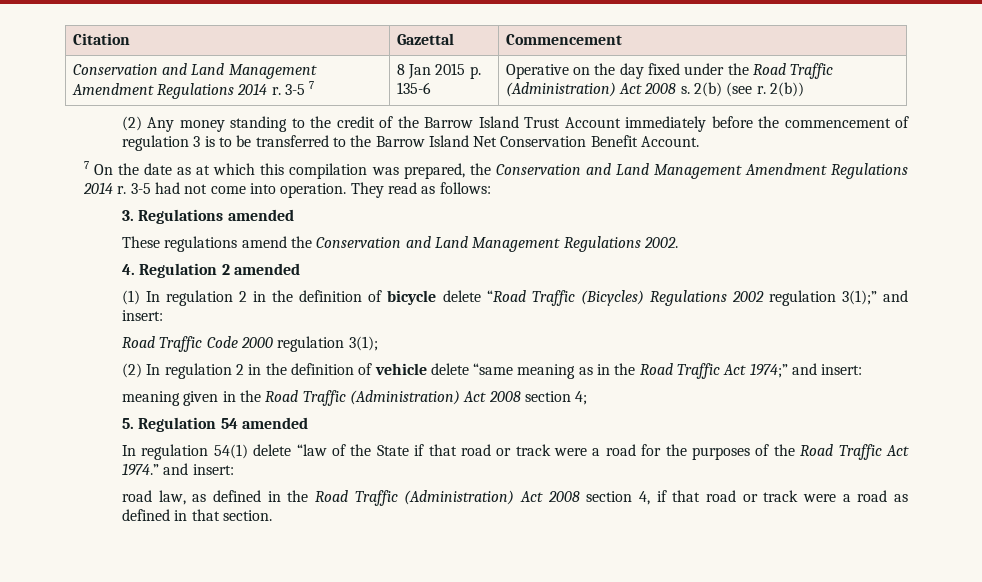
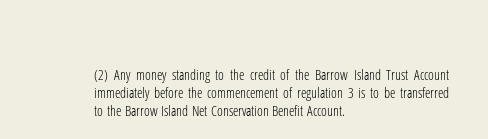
- Citation | Gazettal | Commencement
- Conservation and Land Management Amendment Regulations 2014 r. 3-5 7 | 8 Jan 2015 p. 135-6 | Operative on the day fixed under the Road Traffic (Administration) Act 2008 s. 2(b) (see r. 2(b))
- 7 On the date as at which this compilation was prepared, the Conservation and Land Management Amendment Regulations 2014 r. 3-5 had not come into operation. They read as follows:
- 3. Regulations amended
- These regulations amend the Conservation and Land Management Regulations 2002.
- 4. Regulation 2 amended
- (1) In regulation 2 in the definition of bicycle delete “Road Traffic (Bicycles) Regulations 2002 regulation 3(1);” and insert:
- Road Traffic Code 2000 regulation 3(1);
- (2) In regulation 2 in the definition of vehicle delete “same meaning as in the Road Traffic Act 1974;” and insert:
- meaning given in the Road Traffic (Administration) Act 2008 section 4;
- 5. Regulation 54 amended
- In regulation 54(1) delete “law of the State if that road or track were a road for the purposes of the Road Traffic Act 1974.” and insert:
- road law, as defined in the Road Traffic (Administration) Act 2008 section 4, if that road or track were a road as defined in that section.

